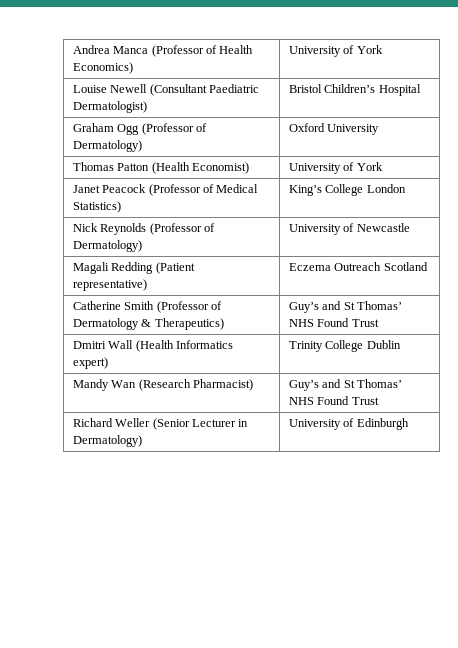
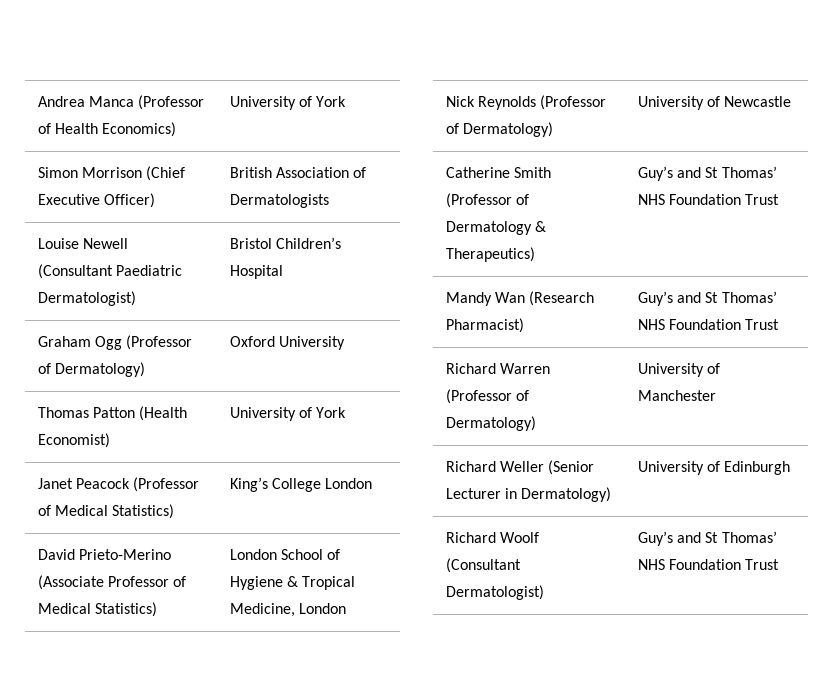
+ Simon Morrison (Chief Executive Officer) | British Association of Dermatologists
+ David Prieto-Merino (Associate Professor of Medical Statistics) | London School of Hygiene & Tropical Medicine, London
- Magali Redding (Patient representative) | Eczema Outreach Scotland
- Catherine Smith (Professor of Dermatology & Therapeutics) | Guy’s and St Thomas’ NHS Found Trust
- Dmitri Wall (Health Informatics expert) | Trinity College Dublin
+ Catherine Smith (Professor of Dermatology & Therapeutics) | Guy’s and St Thomas’ NHS Foundation Trust
- Mandy Wan (Research Pharmacist) | Guy’s and St Thomas’ NHS Found Trust
+ Mandy Wan (Research Pharmacist) | Guy’s and St Thomas’ NHS Foundation Trust
+ Richard Warren (Professor of Dermatology) | University of Manchester
+ Richard Woolf (Consultant Dermatologist) | Guy’s and St Thomas’ NHS Foundation Trust

